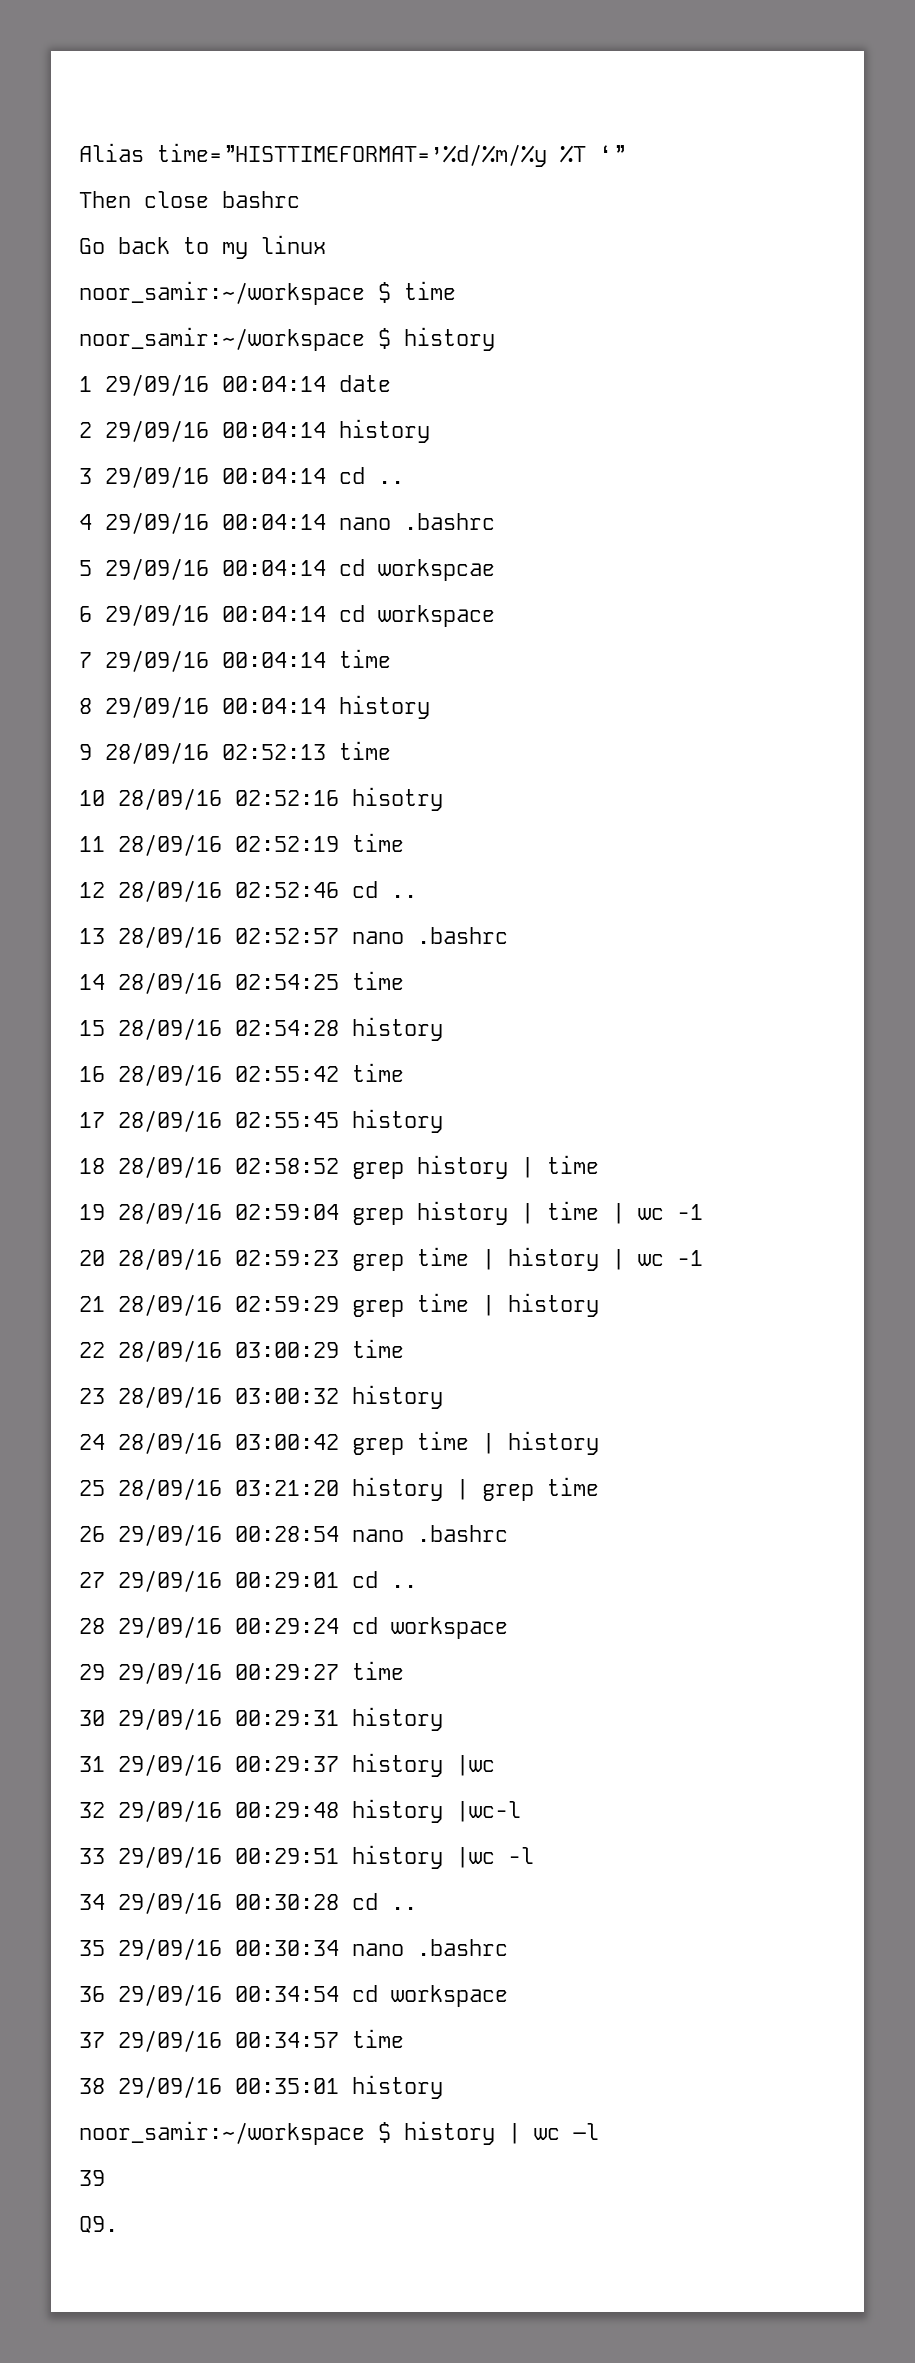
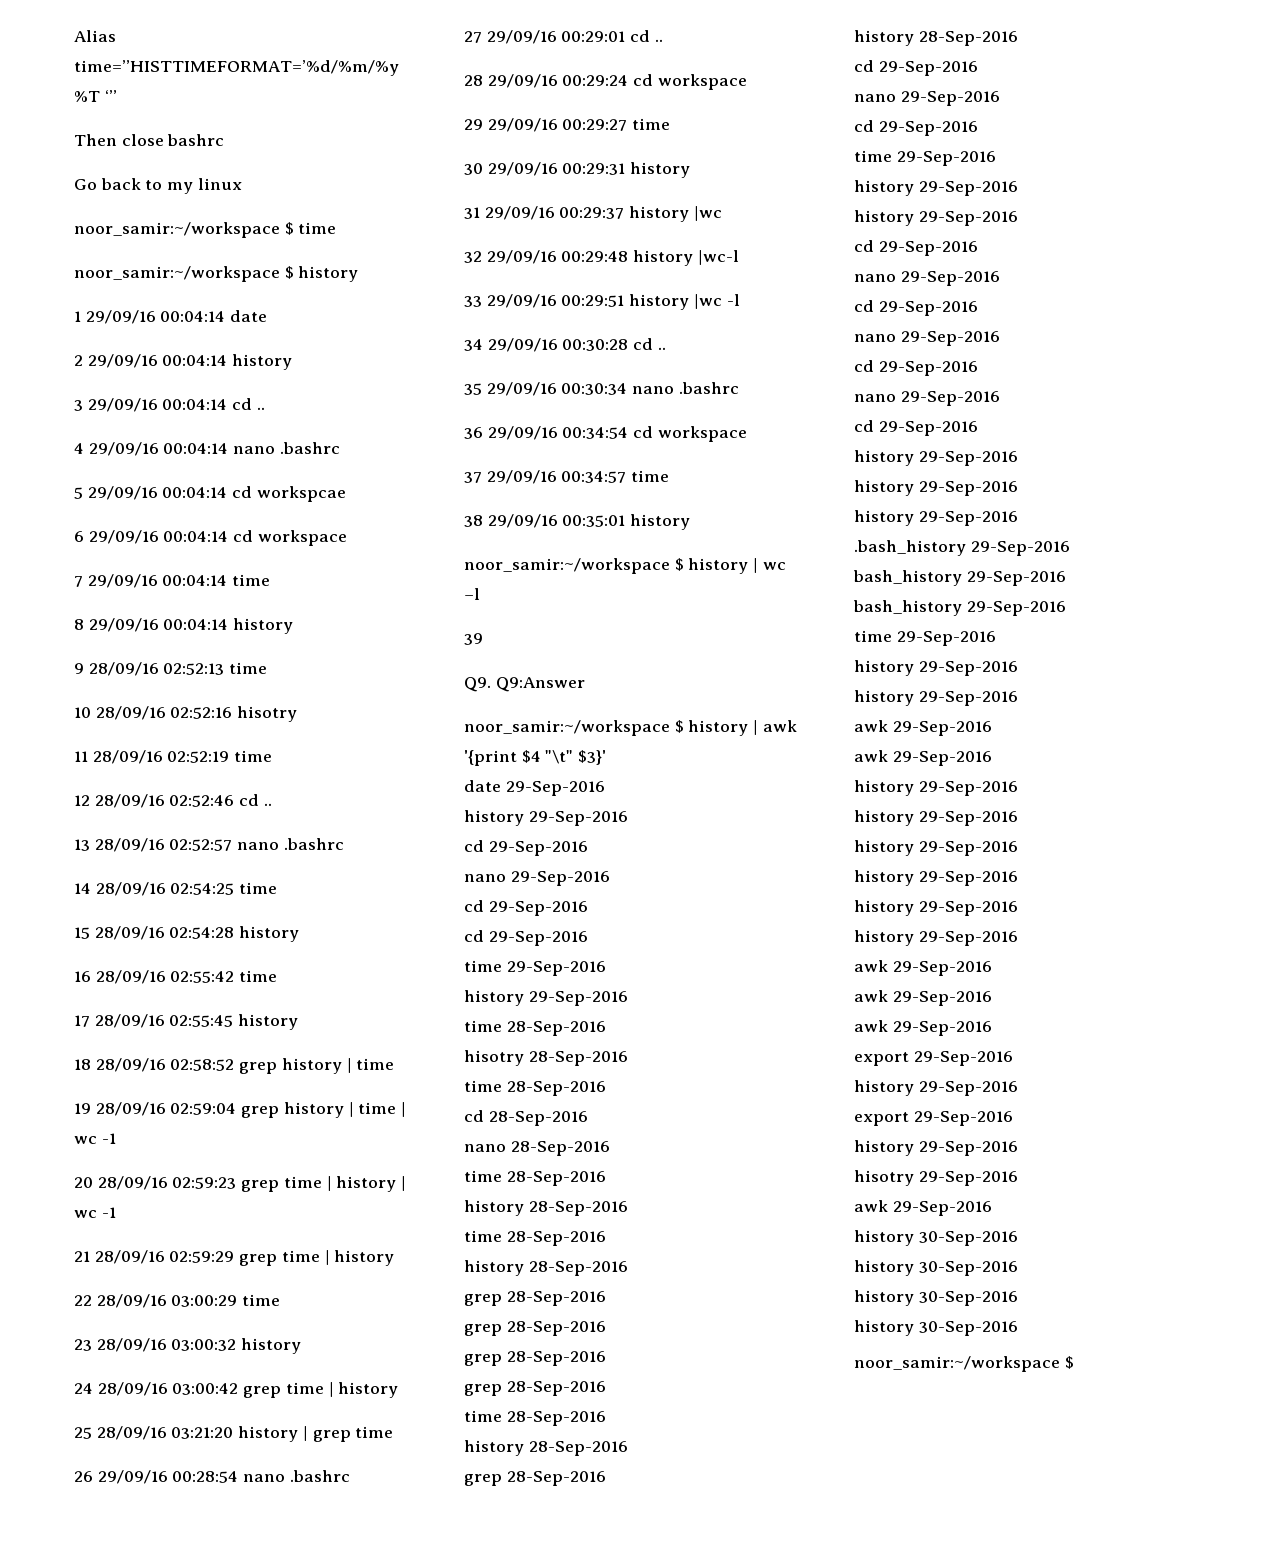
- Q9.
+ Q9. Q9:Answer
+ noor_samir:~/workspace $ history | awk '{print $4 "\t" $3}'
+ date 29-Sep-2016
+ history 29-Sep-2016
+ cd 29-Sep-2016
+ nano 29-Sep-2016
+ cd 29-Sep-2016
+ cd 29-Sep-2016
+ time 29-Sep-2016
+ history 29-Sep-2016
+ time 28-Sep-2016
+ hisotry 28-Sep-2016
+ time 28-Sep-2016
+ cd 28-Sep-2016
+ nano 28-Sep-2016
+ time 28-Sep-2016
+ history 28-Sep-2016
+ time 28-Sep-2016
+ history 28-Sep-2016
+ grep 28-Sep-2016
+ grep 28-Sep-2016
+ grep 28-Sep-2016
+ grep 28-Sep-2016
+ time 28-Sep-2016
+ history 28-Sep-2016
+ grep 28-Sep-2016
+ history 28-Sep-2016
+ cd 29-Sep-2016
+ nano 29-Sep-2016
+ cd 29-Sep-2016
+ time 29-Sep-2016
+ history 29-Sep-2016
+ history 29-Sep-2016
+ cd 29-Sep-2016
+ nano 29-Sep-2016
+ cd 29-Sep-2016
+ nano 29-Sep-2016
+ cd 29-Sep-2016
+ nano 29-Sep-2016
+ cd 29-Sep-2016
+ history 29-Sep-2016
+ history 29-Sep-2016
+ history 29-Sep-2016
+ .bash_history 29-Sep-2016
+ bash_history 29-Sep-2016
+ bash_history 29-Sep-2016
+ time 29-Sep-2016
+ history 29-Sep-2016
+ history 29-Sep-2016
+ awk 29-Sep-2016
+ awk 29-Sep-2016
+ history 29-Sep-2016
+ history 29-Sep-2016
+ history 29-Sep-2016
+ history 29-Sep-2016
+ history 29-Sep-2016
+ history 29-Sep-2016
+ awk 29-Sep-2016
+ awk 29-Sep-2016
+ awk 29-Sep-2016
+ export 29-Sep-2016
+ history 29-Sep-2016
+ export 29-Sep-2016
+ history 29-Sep-2016
+ hisotry 29-Sep-2016
+ awk 29-Sep-2016
+ history 30-Sep-2016
+ history 30-Sep-2016
+ history 30-Sep-2016
+ history 30-Sep-2016
+ noor_samir:~/workspace $

